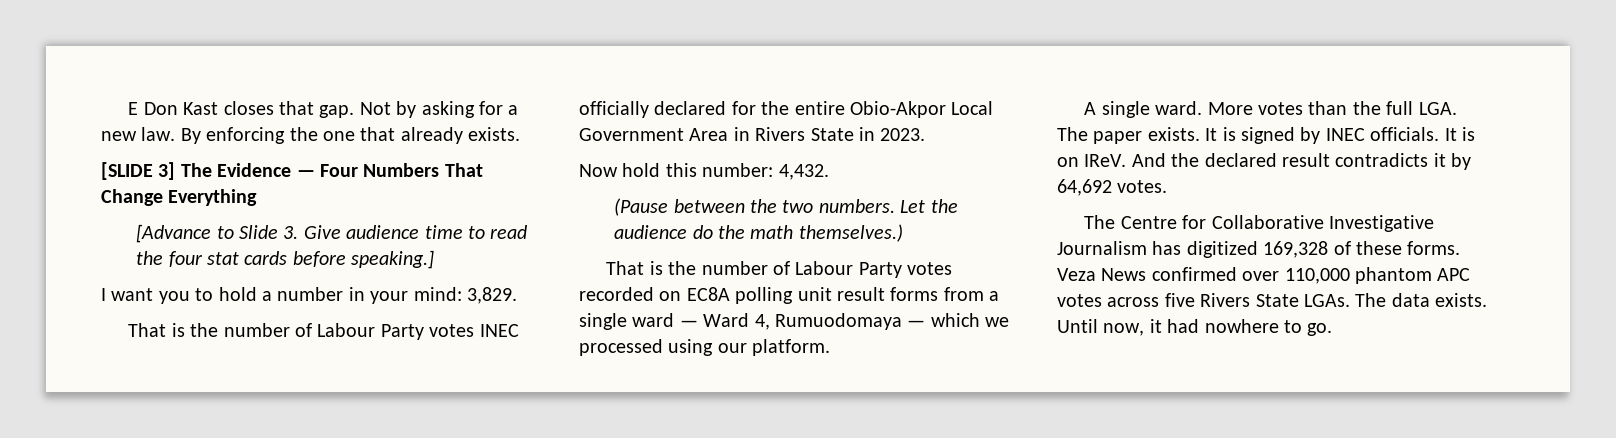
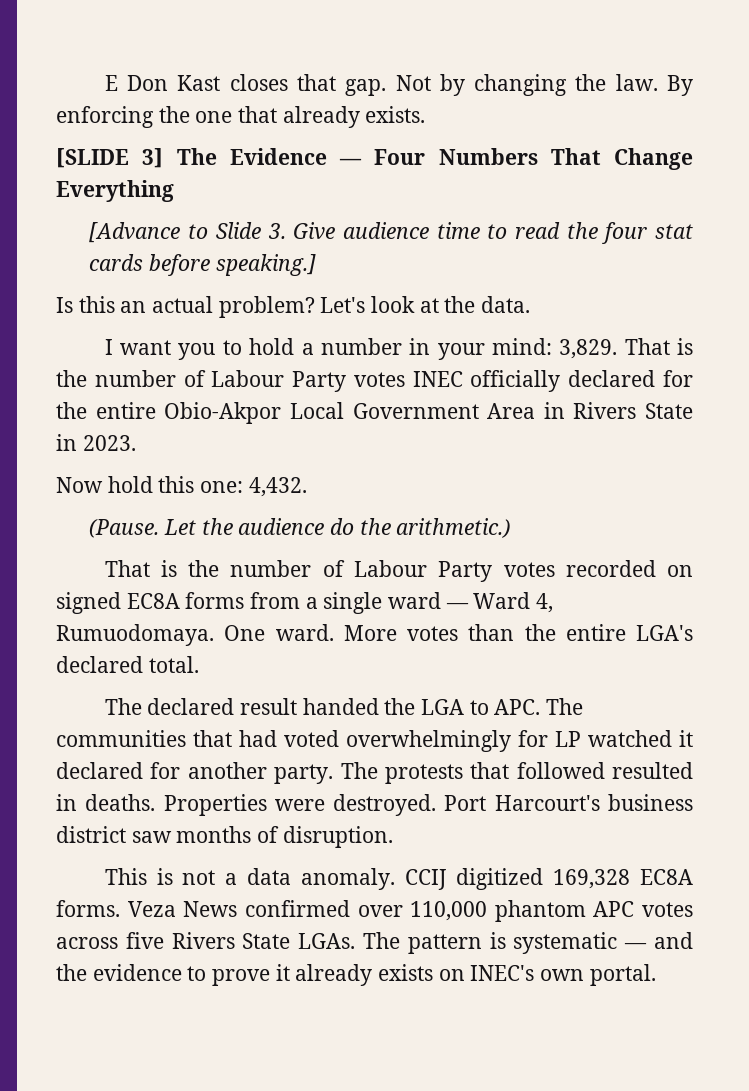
- Not by asking for a new law.
+ Not by changing the law.
+ Is this an actual problem? Let's look at the data.
- I want you to hold a number in your mind: 3,829.
- That is the number of Labour Party votes INEC officially declared for the entire Obio-Akpor Local Government Area in Rivers State in 2023.
+ I want you to hold a number in your mind: 3,829. That is the number of Labour Party votes INEC officially declared for the entire Obio-Akpor Local Government Area in Rivers State in 2023.
- Now hold this number: 4,432.
+ Now hold this one: 4,432.
- (Pause between the two numbers.
+ (Pause.
- Let the audience do the math themselves.)
+ Let the audience do the arithmetic.)
- That is the number of Labour Party votes recorded on EC8A polling unit result forms from a single ward — Ward 4, Rumuodomaya — which we processed using our platform.
- A single ward.
+ That is the number of Labour Party votes recorded on signed EC8A forms from a single ward — Ward 4, Rumuodomaya. One ward.
- More votes than the full LGA. The paper exists. It is signed by INEC officials. It is on IReV. And the declared result contradicts it by 64,692 votes.
- The Centre for Collaborative Investigative Journalism has digitized 169,328 of these forms.
+ More votes than the entire LGA's declared total.
+ The declared result handed the LGA to APC. The communities that had voted overwhelmingly for LP watched it declared for another party. The protests that followed resulted in deaths. Properties were destroyed. Port Harcourt's business district saw months of disruption.
+ This is not a data anomaly. CCIJ digitized 169,328 EC8A forms.
- The data exists. Until now, it had nowhere to go.
+ The pattern is systematic — and the evidence to prove it already exists on INEC's own portal.

